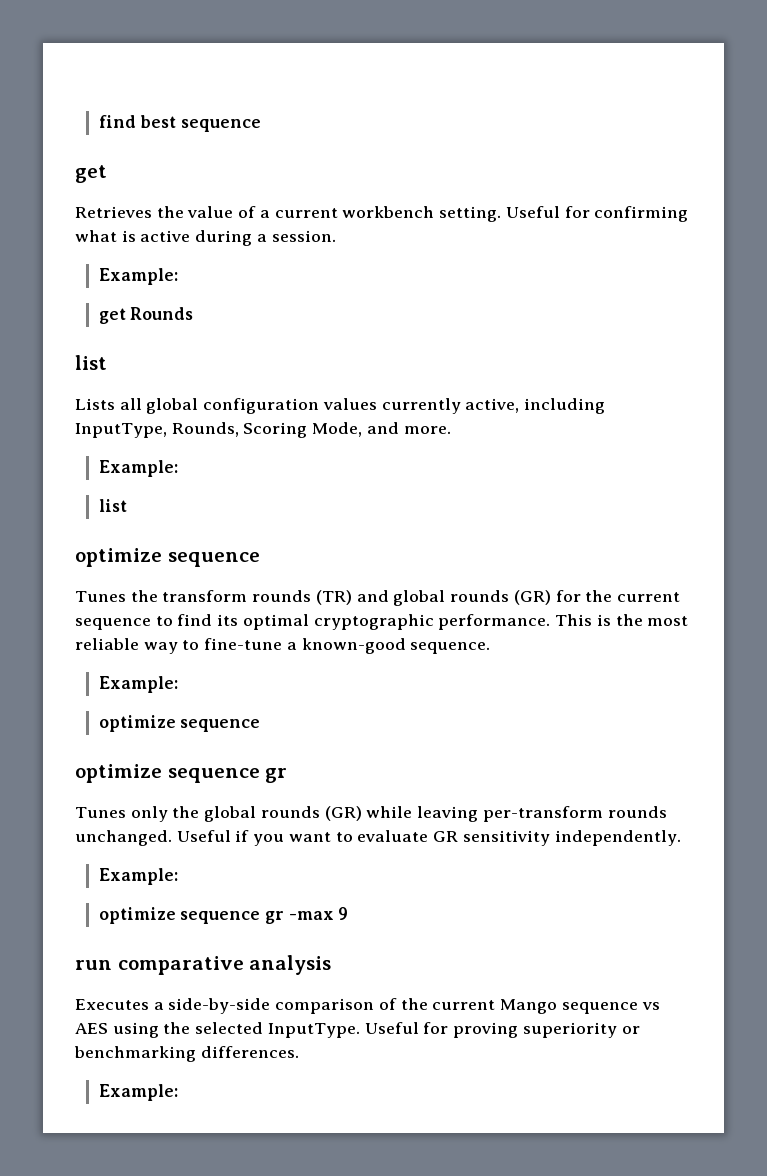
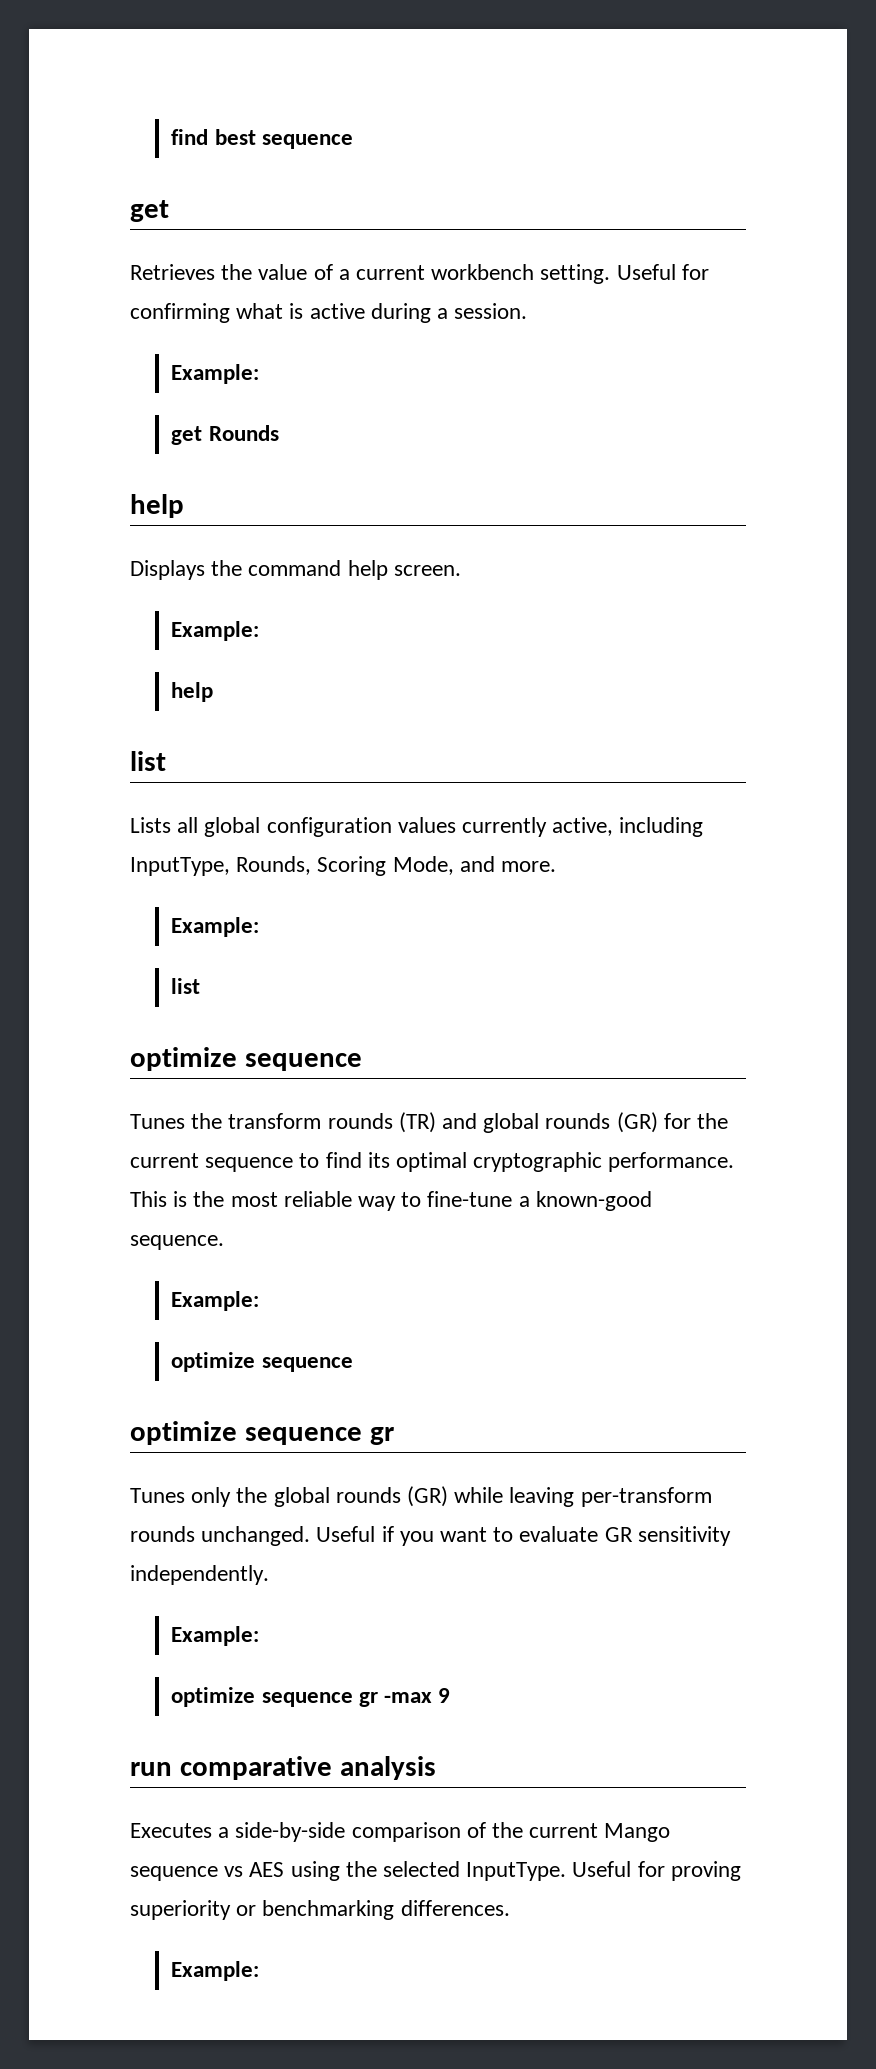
  get Rounds
+ help
+ Displays the command help screen.
+ Example:
+ help

